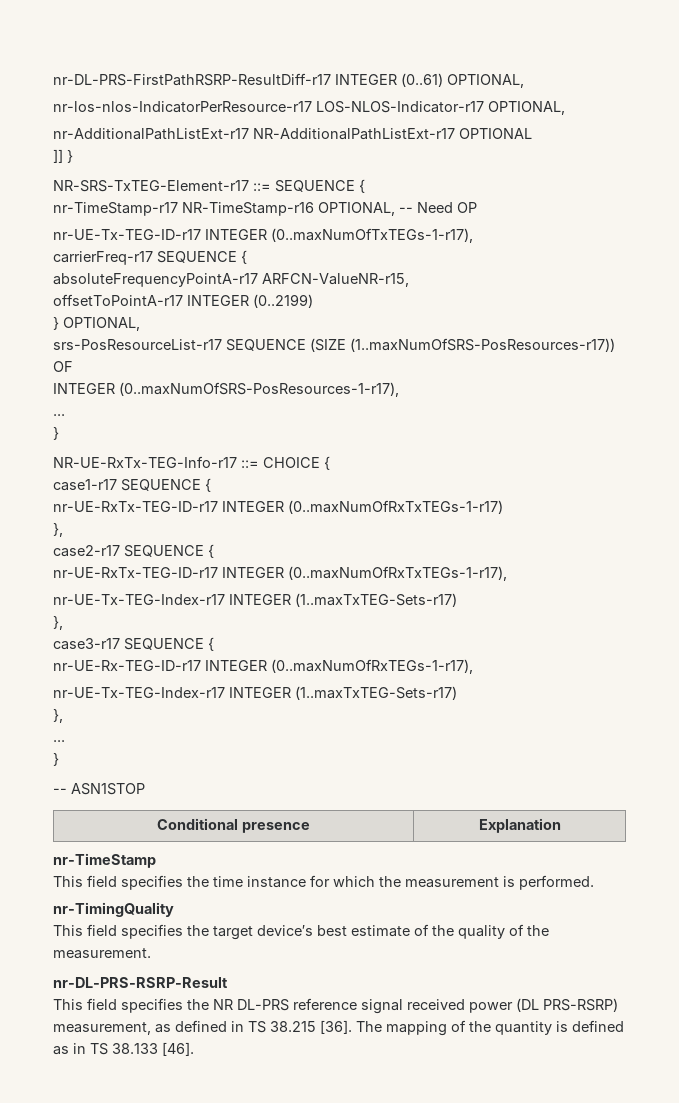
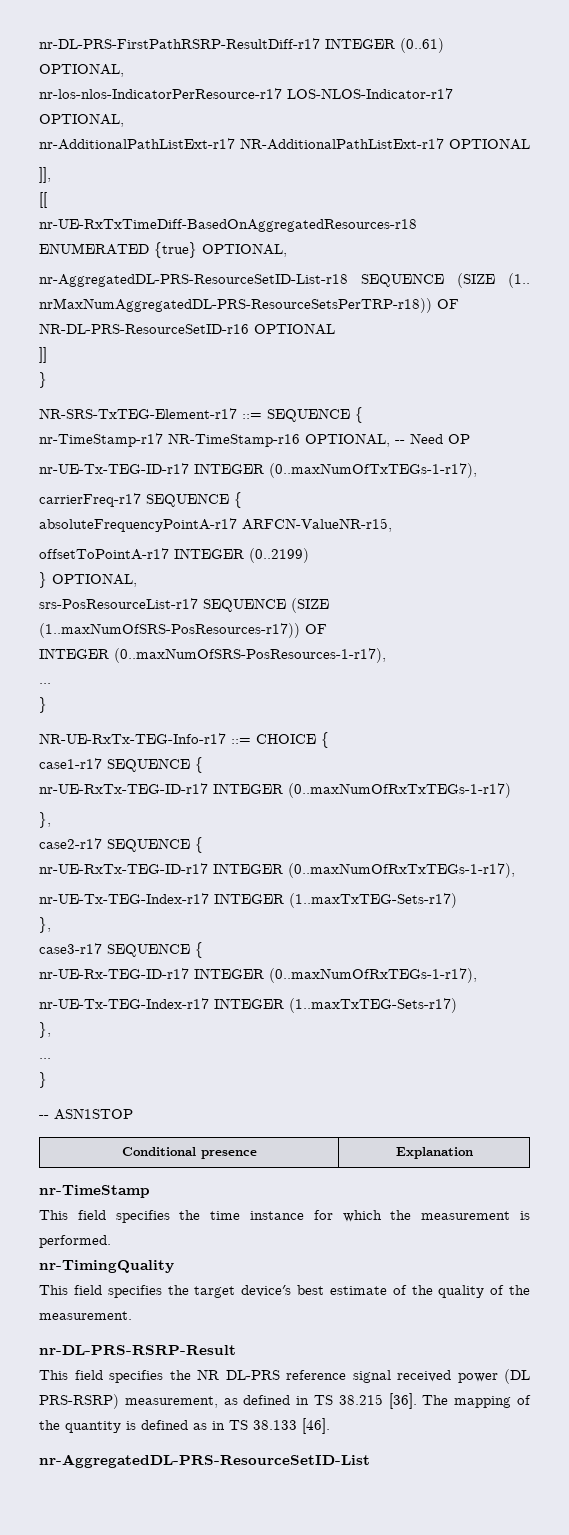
+ ]],
+ [[
+ nr-UE-RxTxTimeDiff-BasedOnAggregatedResources-r18 ENUMERATED {true} OPTIONAL,
+ nr-AggregatedDL-PRS-ResourceSetID-List-r18 SEQUENCE (SIZE (1.. nrMaxNumAggregatedDL-PRS-ResourceSetsPerTRP-r18)) OF NR-DL-PRS-ResourceSetID-r16 OPTIONAL
- ]] }
+ ]]
+ }
+ nr-AggregatedDL-PRS-ResourceSetID-List

